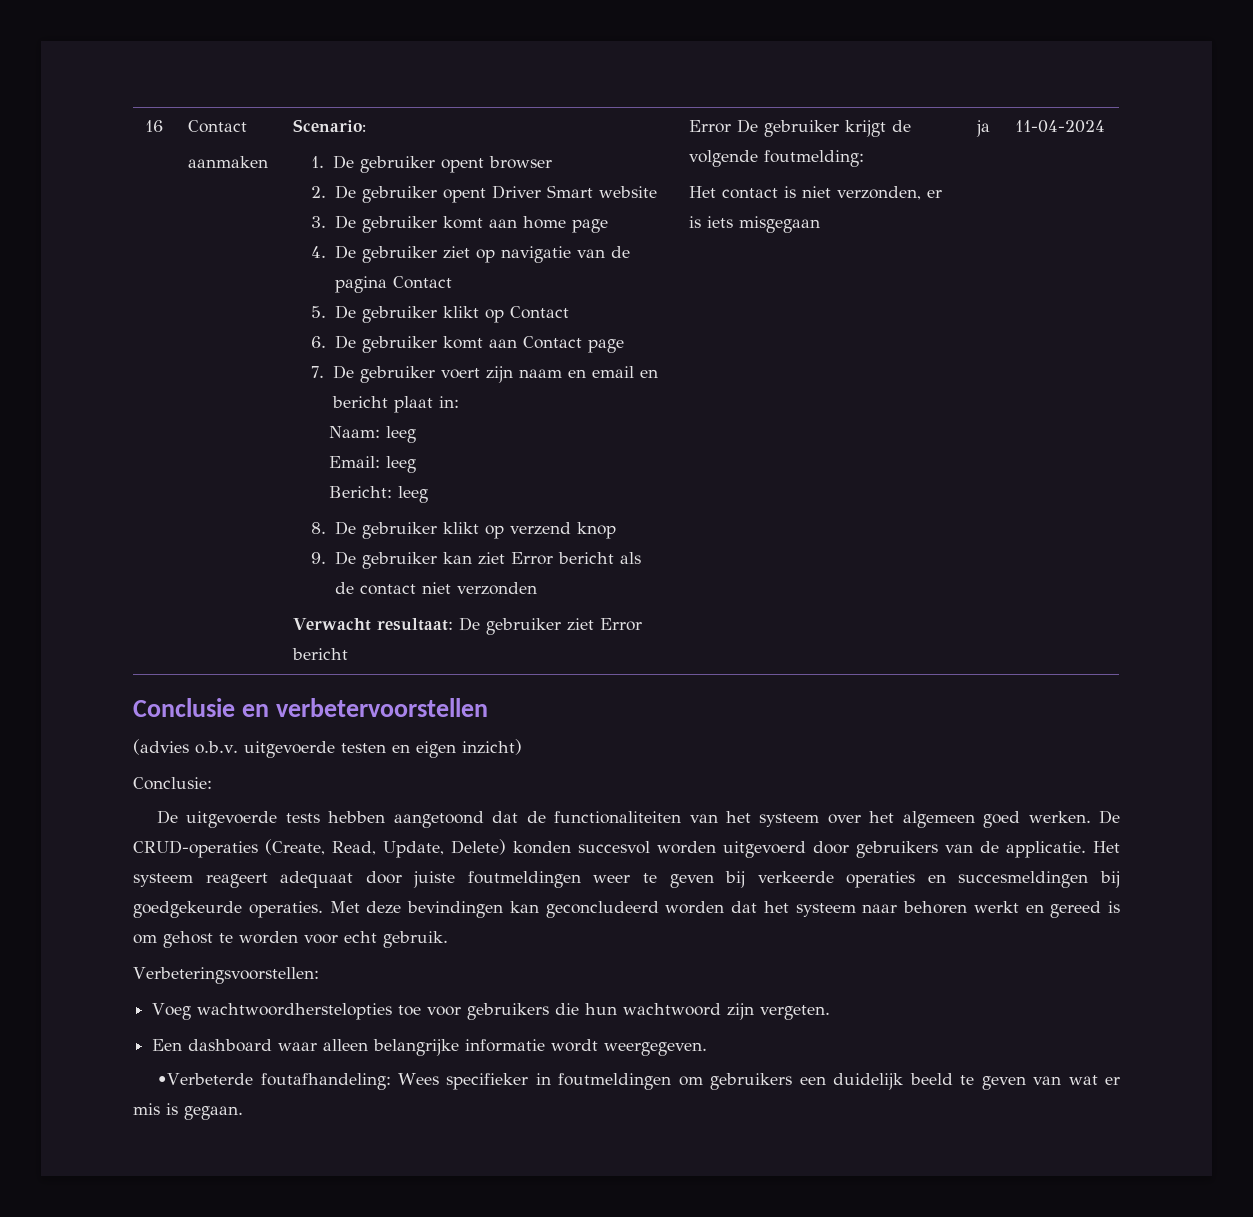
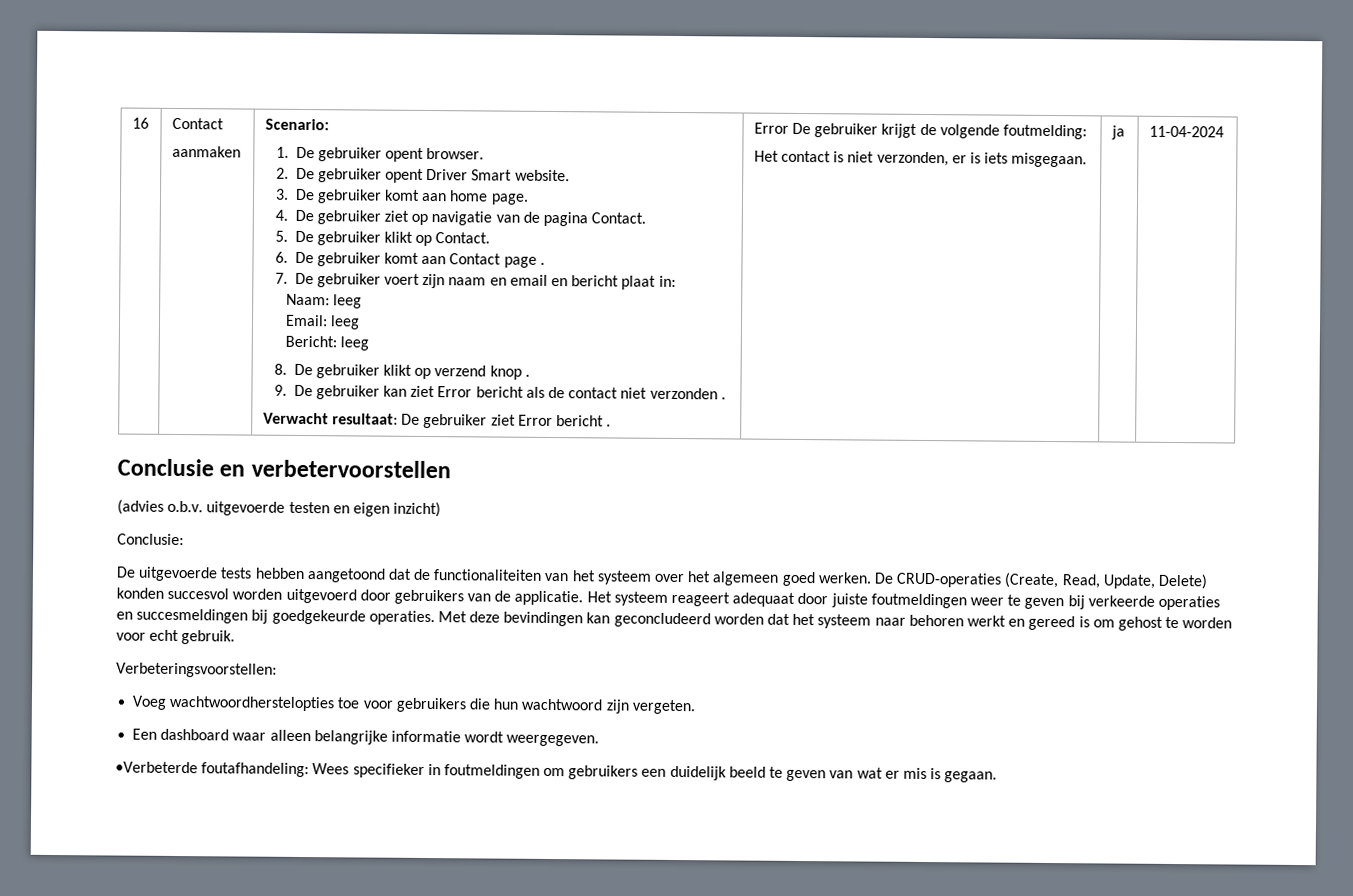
- 1. De gebruiker opent browser
+ 1. De gebruiker opent browser.
- 2. De gebruiker opent Driver Smart website
+ 2. De gebruiker opent Driver Smart website.
- 3. De gebruiker komt aan home page
+ 3. De gebruiker komt aan home page.
- 4. De gebruiker ziet op navigatie van de pagina Contact
+ 4. De gebruiker ziet op navigatie van de pagina Contact.
- 5. De gebruiker klikt op Contact
+ 5. De gebruiker klikt op Contact.
- 6. De gebruiker komt aan Contact page
+ 6. De gebruiker komt aan Contact page .
- 8. De gebruiker klikt op verzend knop
+ 8. De gebruiker klikt op verzend knop .
- 9. De gebruiker kan ziet Error bericht als de contact niet verzonden
+ 9. De gebruiker kan ziet Error bericht als de contact niet verzonden .
- Verwacht resultaat: De gebruiker ziet Error bericht
+ Verwacht resultaat: De gebruiker ziet Error bericht .
- Het contact is niet verzonden, er is iets misgegaan
+ Het contact is niet verzonden, er is iets misgegaan.

